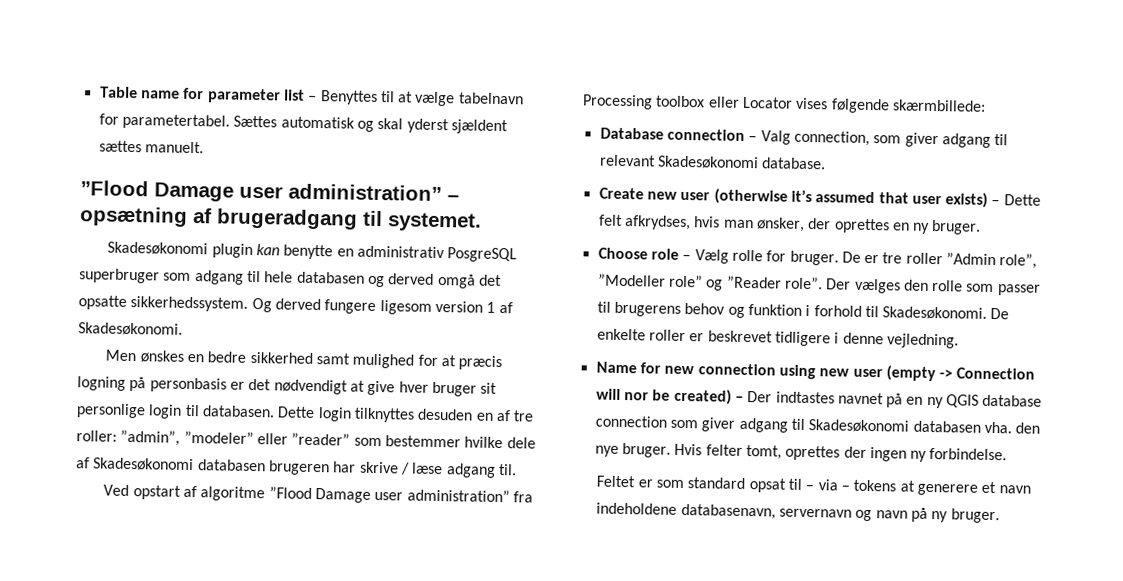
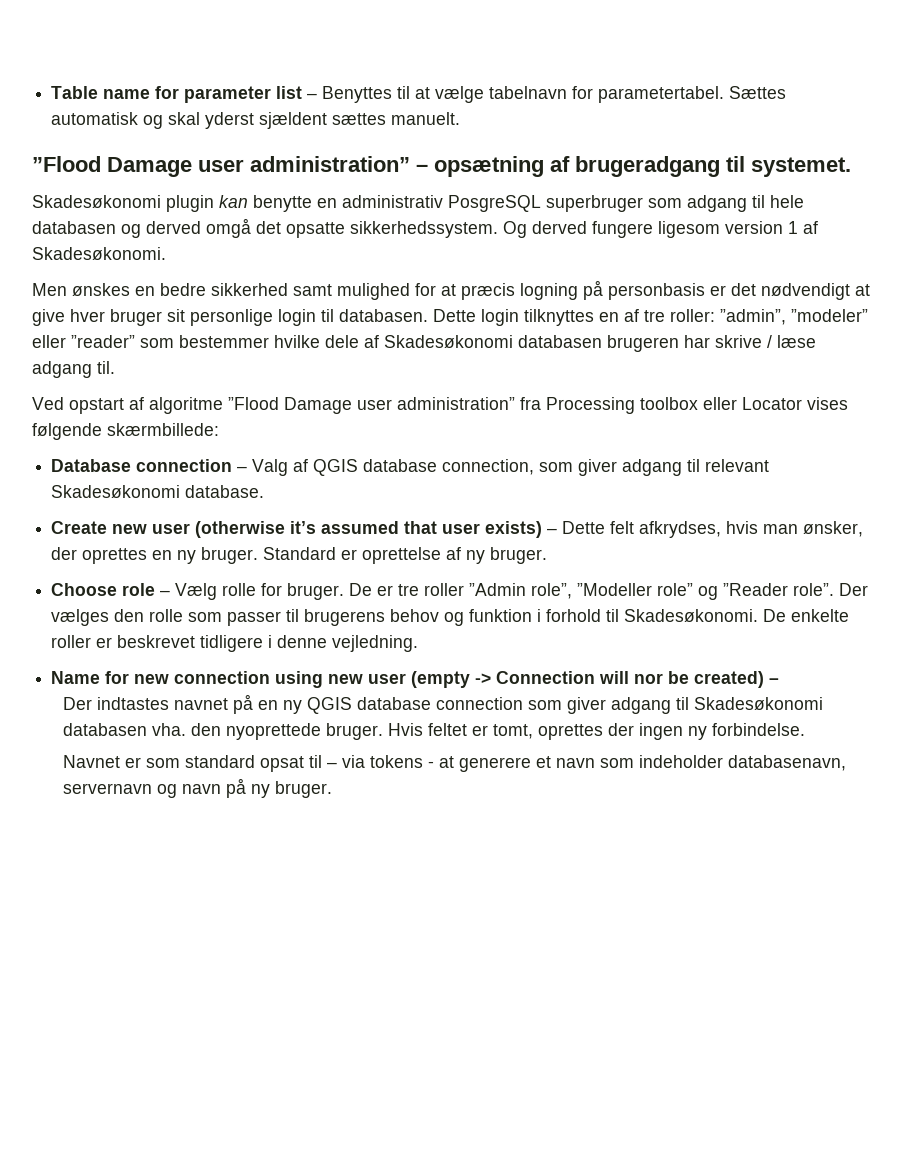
- Dette login tilknyttes desuden en af tre roller: ”admin”, ”modeler” eller ”reader” som bestemmer hvilke dele af Skadesøkonomi databasen brugeren har skrive / læse adgang til.
+ Dette login tilknyttes en af tre roller: ”admin”, ”modeler” eller ”reader” som bestemmer hvilke dele af Skadesøkonomi databasen brugeren har skrive / læse adgang til.
- Database connection – Valg connection, som giver adgang til relevant Skadesøkonomi database.
+ Database connection – Valg af QGIS database connection, som giver adgang til relevant Skadesøkonomi database.
+ Standard er oprettelse af ny bruger.
- Name for new connection using new user (empty -> Connection will nor be created) – Der indtastes navnet på en ny QGIS database connection som giver adgang til Skadesøkonomi databasen vha. den nye bruger.
+ Name for new connection using new user (empty -> Connection will nor be created) –
+ Der indtastes navnet på en ny QGIS database connection som giver adgang til Skadesøkonomi databasen vha. den nyoprettede bruger.
- Hvis felter tomt, oprettes der ingen ny forbindelse.
+ Hvis feltet er tomt, oprettes der ingen ny forbindelse.
- Feltet er som standard opsat til – via – tokens at generere et navn indeholdene databasenavn, servernavn og navn på ny bruger.
+ Navnet er som standard opsat til – via tokens - at generere et navn som indeholder databasenavn, servernavn og navn på ny bruger.

